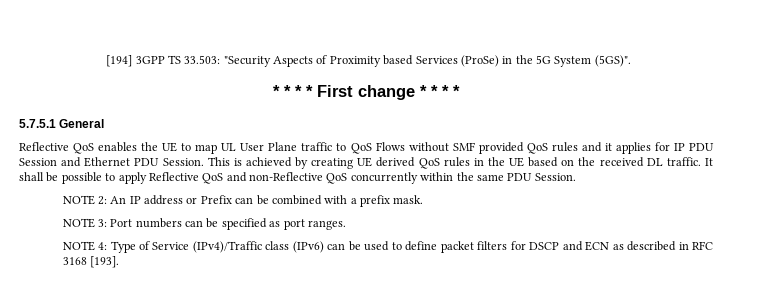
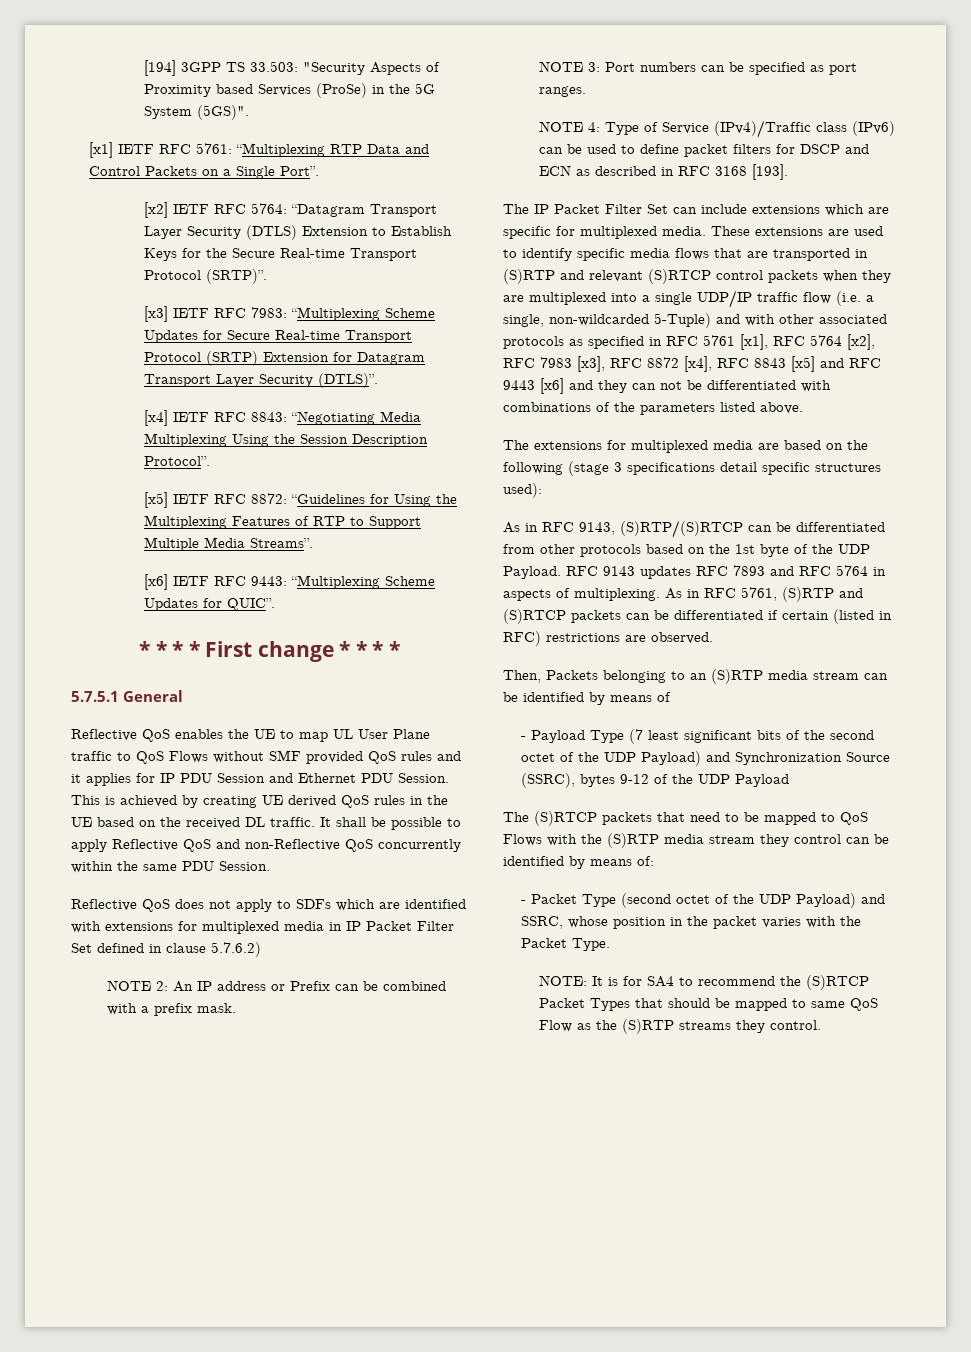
+ [x1] IETF RFC 5761: “Multiplexing RTP Data and Control Packets on a Single Port”.
+ [x2] IETF RFC 5764: “Datagram Transport Layer Security (DTLS) Extension to Establish Keys for the Secure Real-time Transport Protocol (SRTP)”.
+ [x3] IETF RFC 7983: “Multiplexing Scheme Updates for Secure Real-time Transport Protocol (SRTP) Extension for Datagram Transport Layer Security (DTLS)”.
+ [x4] IETF RFC 8843: “Negotiating Media Multiplexing Using the Session Description Protocol”.
+ [x5] IETF RFC 8872: “Guidelines for Using the Multiplexing Features of RTP to Support Multiple Media Streams”.
+ [x6] IETF RFC 9443: “Multiplexing Scheme Updates for QUIC”.
+ Reflective QoS does not apply to SDFs which are identified with extensions for multiplexed media in IP Packet Filter Set defined in clause 5.7.6.2)
+ The IP Packet Filter Set can include extensions which are specific for multiplexed media. These extensions are used to identify specific media flows that are transported in (S)RTP and relevant (S)RTCP control packets when they are multiplexed into a single UDP/IP traffic flow (i.e. a single, non-wildcarded 5-Tuple) and with other associated protocols as specified in RFC 5761 [x1], RFC 5764 [x2], RFC 7983 [x3], RFC 8872 [x4], RFC 8843 [x5] and RFC 9443 [x6] and they can not be differentiated with combinations of the parameters listed above.
+ The extensions for multiplexed media are based on the following (stage 3 specifications detail specific structures used):
+ As in RFC 9143, (S)RTP/(S)RTCP can be differentiated from other protocols based on the 1st byte of the UDP Payload. RFC 9143 updates RFC 7893 and RFC 5764 in aspects of multiplexing. As in RFC 5761, (S)RTP and (S)RTCP packets can be differentiated if certain (listed in RFC) restrictions are observed.
+ Then, Packets belonging to an (S)RTP media stream can be identified by means of
+ - Payload Type (7 least significant bits of the second octet of the UDP Payload) and Synchronization Source (SSRC), bytes 9-12 of the UDP Payload
+ The (S)RTCP packets that need to be mapped to QoS Flows with the (S)RTP media stream they control can be identified by means of:
+ - Packet Type (second octet of the UDP Payload) and SSRC, whose position in the packet varies with the Packet Type.
+ NOTE: It is for SA4 to recommend the (S)RTCP Packet Types that should be mapped to same QoS Flow as the (S)RTP streams they control.

